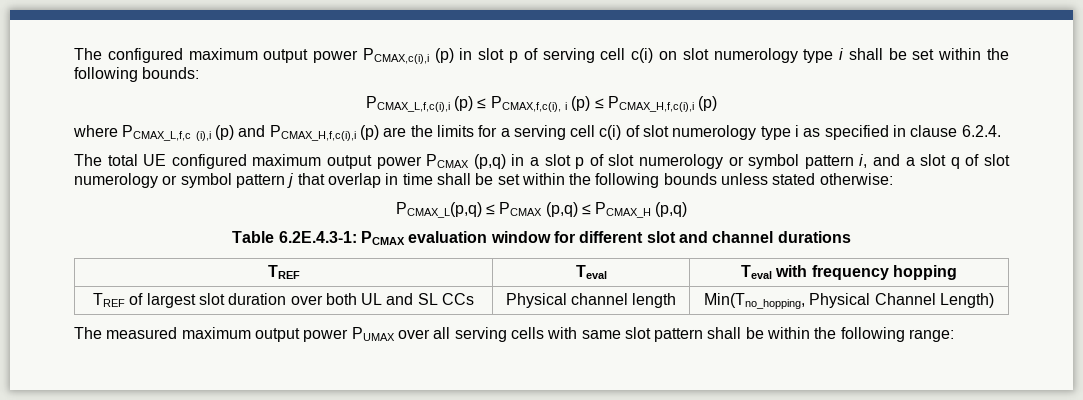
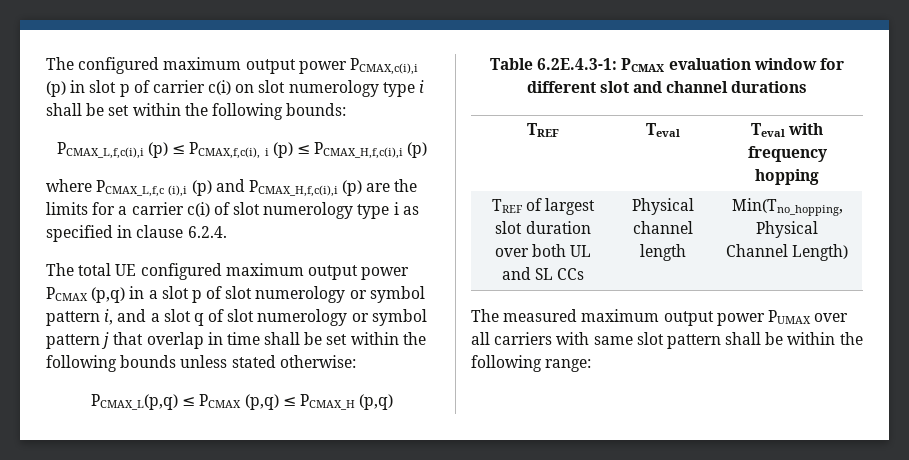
- The configured maximum output power PCMAX,c(i),i (p) in slot p of serving cell c(i) on slot numerology type i shall be set within the following bounds:
+ The configured maximum output power PCMAX,c(i),i (p) in slot p of carrier c(i) on slot numerology type i shall be set within the following bounds:
- where PCMAX_L,f,c (i),i (p) and PCMAX_H,f,c(i),i (p) are the limits for a serving cell c(i) of slot numerology type i as specified in clause 6.2.4.
+ where PCMAX_L,f,c (i),i (p) and PCMAX_H,f,c(i),i (p) are the limits for a carrier c(i) of slot numerology type i as specified in clause 6.2.4.
- The measured maximum output power PUMAX over all serving cells with same slot pattern shall be within the following range:
+ The measured maximum output power PUMAX over all carriers with same slot pattern shall be within the following range:

